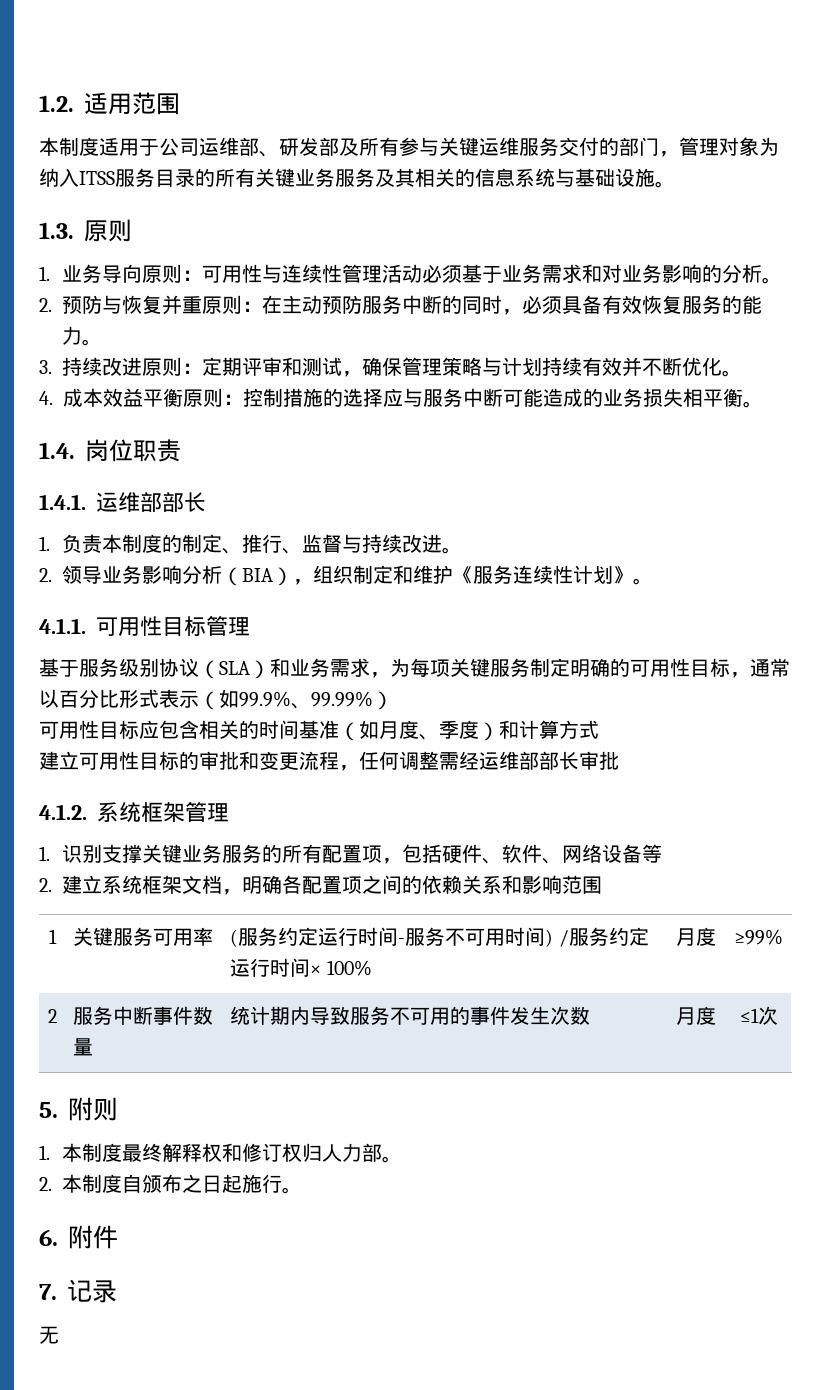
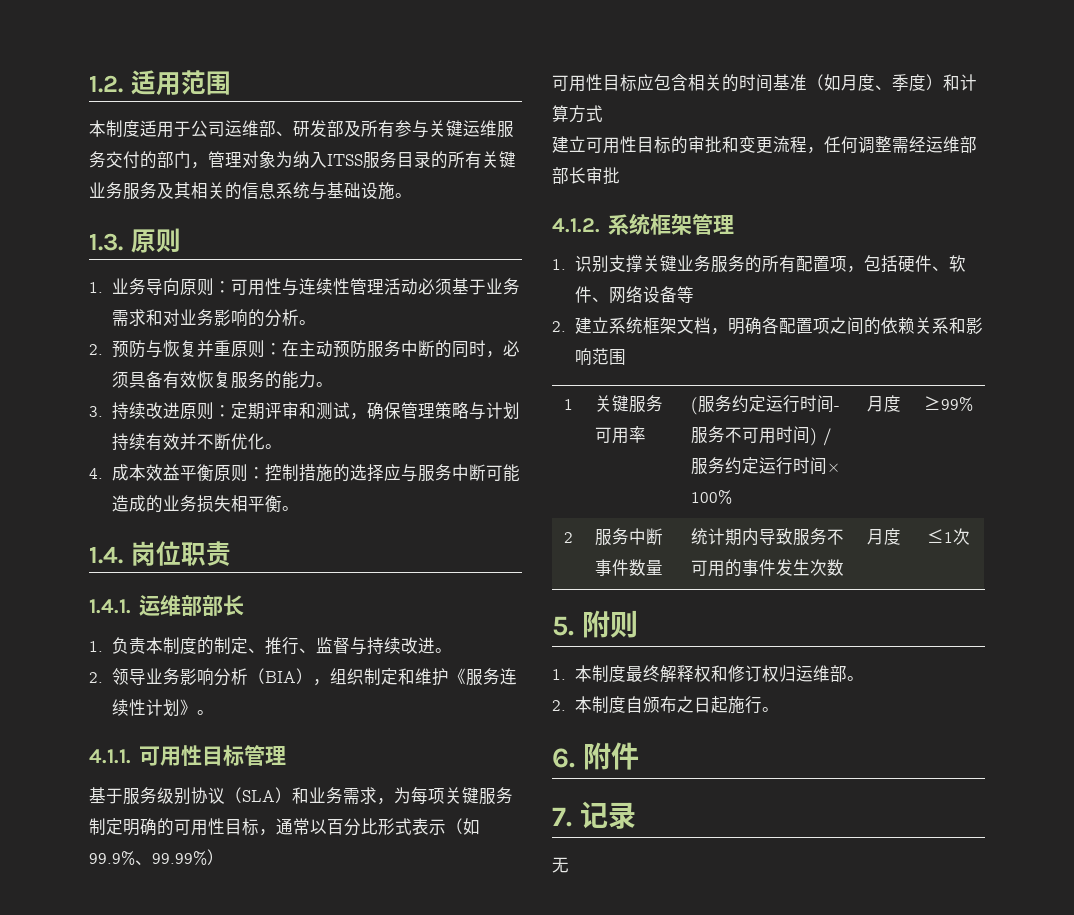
- 1.本制度最终解释权和修订权归人力部。
+ 1.本制度最终解释权和修订权归运维部。

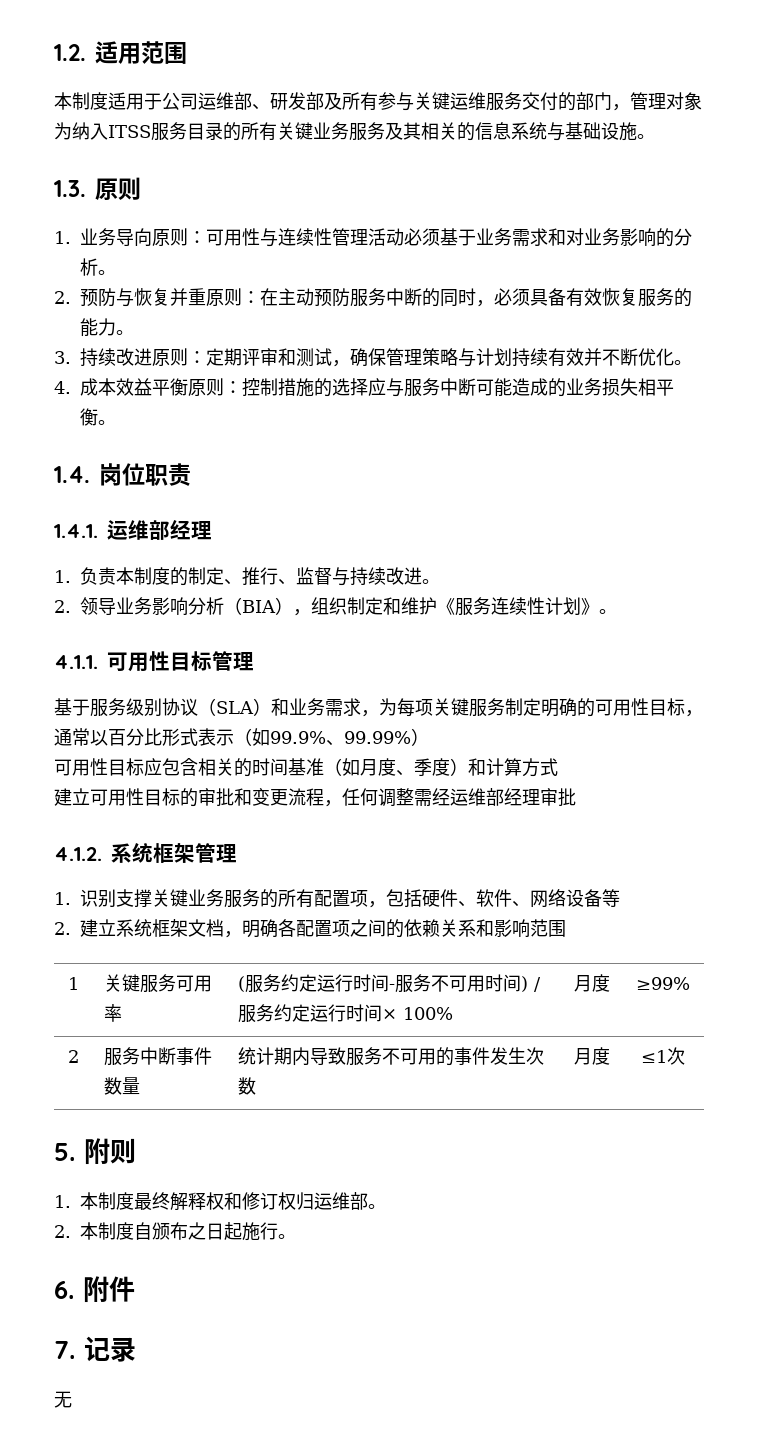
- 1.4.1.运维部部长
+ 1.4.1.运维部经理
- 建立可用性目标的审批和变更流程，任何调整需经运维部部长审批
+ 建立可用性目标的审批和变更流程，任何调整需经运维部经理审批

